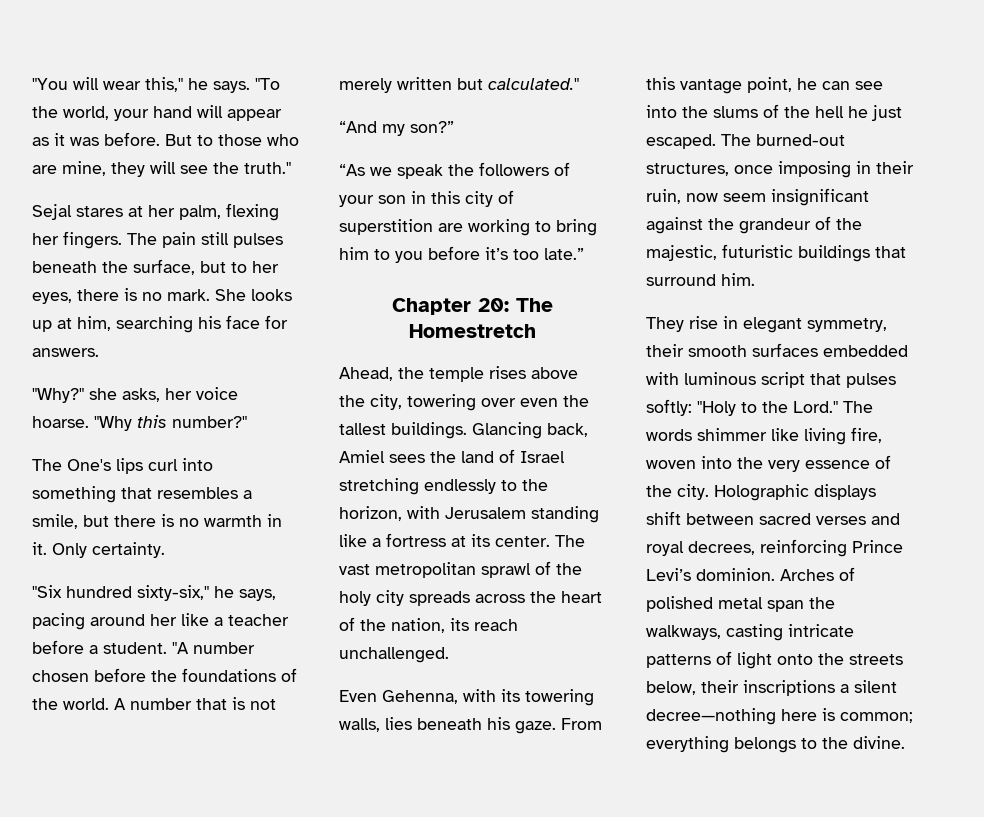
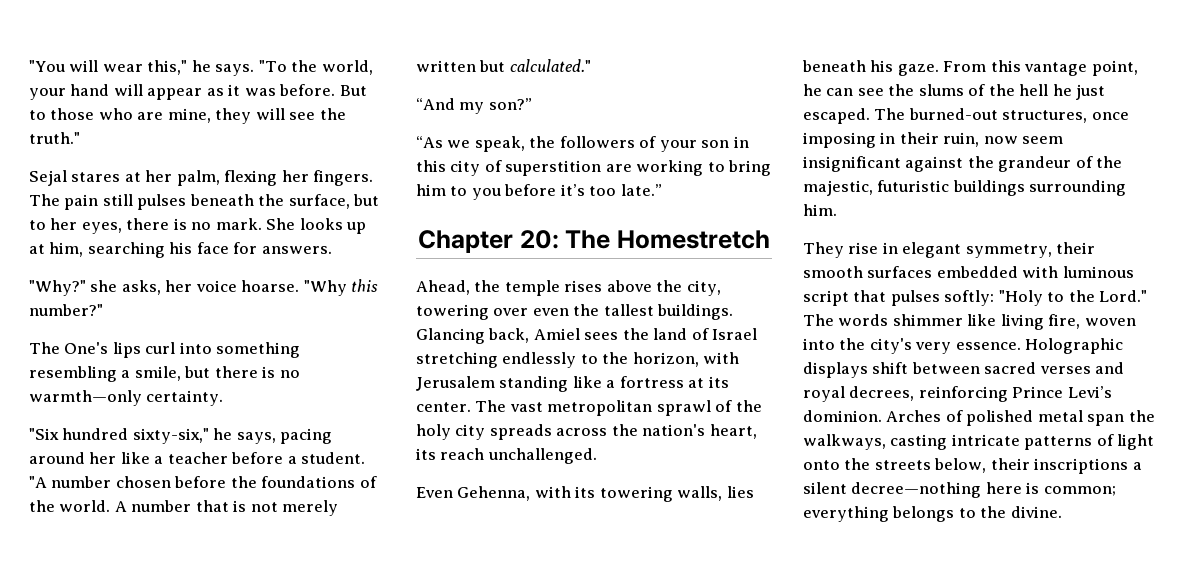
- The One's lips curl into something that resembles a smile, but there is no warmth in it. Only certainty.
+ The One's lips curl into something resembling a smile, but there is no warmth—only certainty.
- “As we speak the followers of your son in this city of superstition are working to bring him to you before it’s too late.”
+ “As we speak, the followers of your son in this city of superstition are working to bring him to you before it’s too late.”
- The vast metropolitan sprawl of the holy city spreads across the heart of the nation, its reach unchallenged.
+ The vast metropolitan sprawl of the holy city spreads across the nation's heart, its reach unchallenged.
- From this vantage point, he can see into the slums of the hell he just escaped.
+ From this vantage point, he can see the slums of the hell he just escaped.
- The burned-out structures, once imposing in their ruin, now seem insignificant against the grandeur of the majestic, futuristic buildings that surround him.
+ The burned-out structures, once imposing in their ruin, now seem insignificant against the grandeur of the majestic, futuristic buildings surrounding him.
- The words shimmer like living fire, woven into the very essence of the city.
+ The words shimmer like living fire, woven into the city's very essence.

